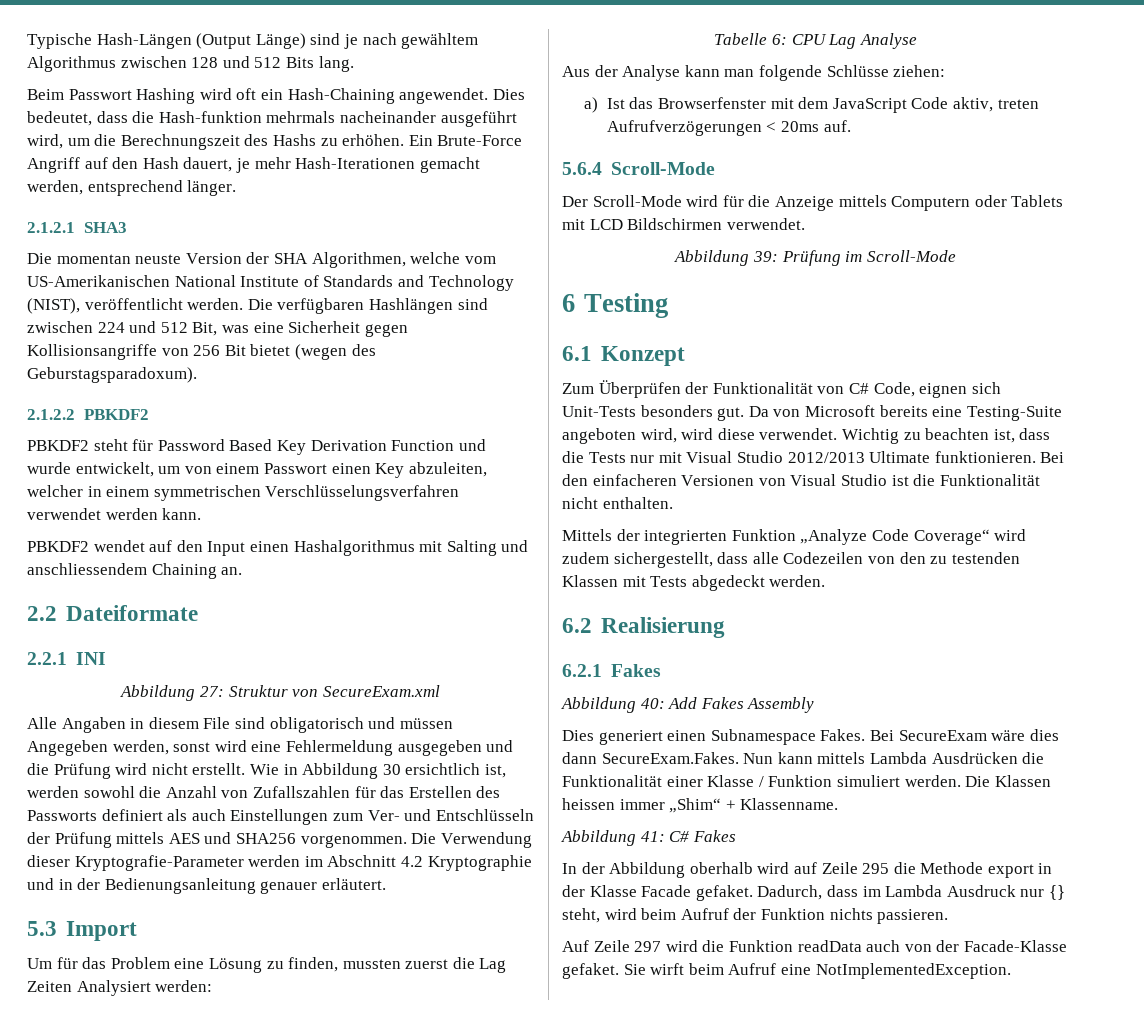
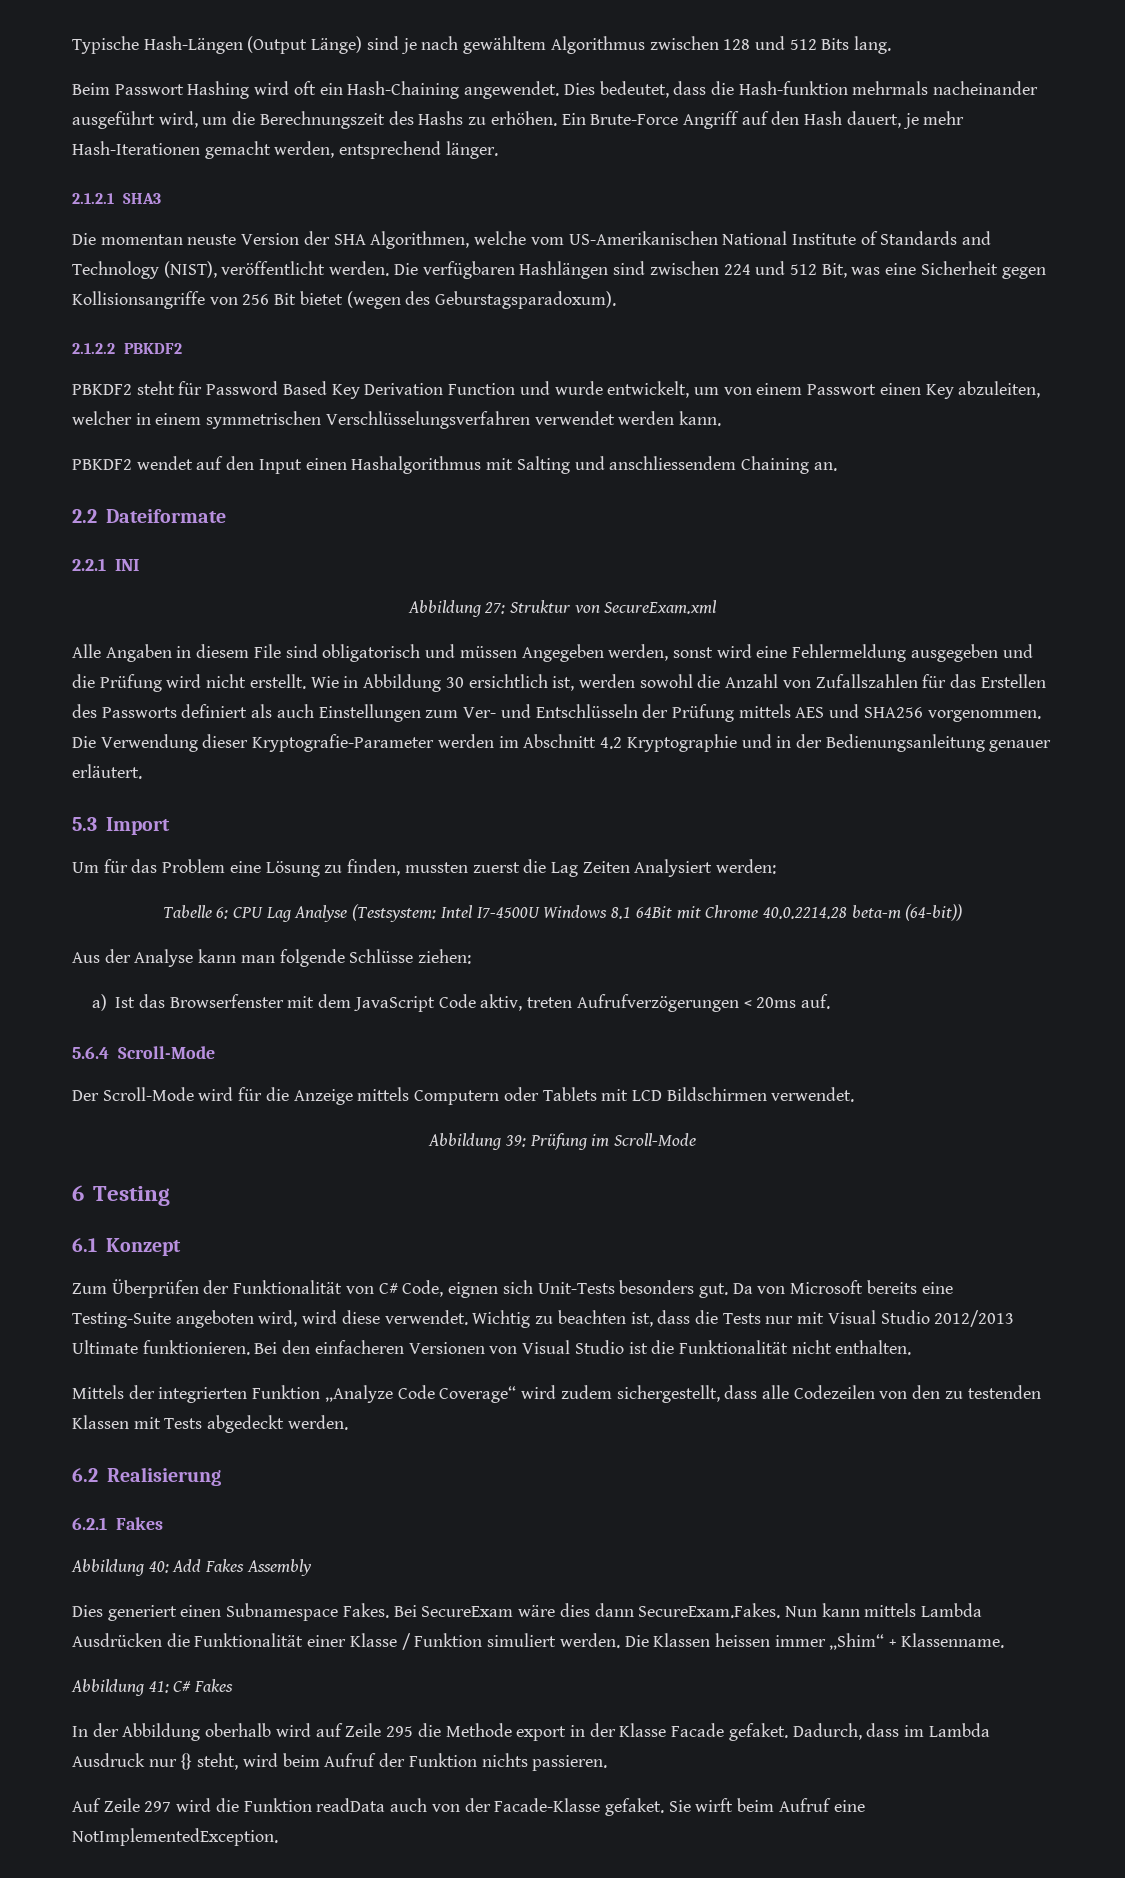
- Tabelle 6: CPU Lag Analyse
+ Tabelle 6: CPU Lag Analyse (Testsystem: Intel I7-4500U Windows 8.1 64Bit mit Chrome 40.0.2214.28 beta-m (64-bit))

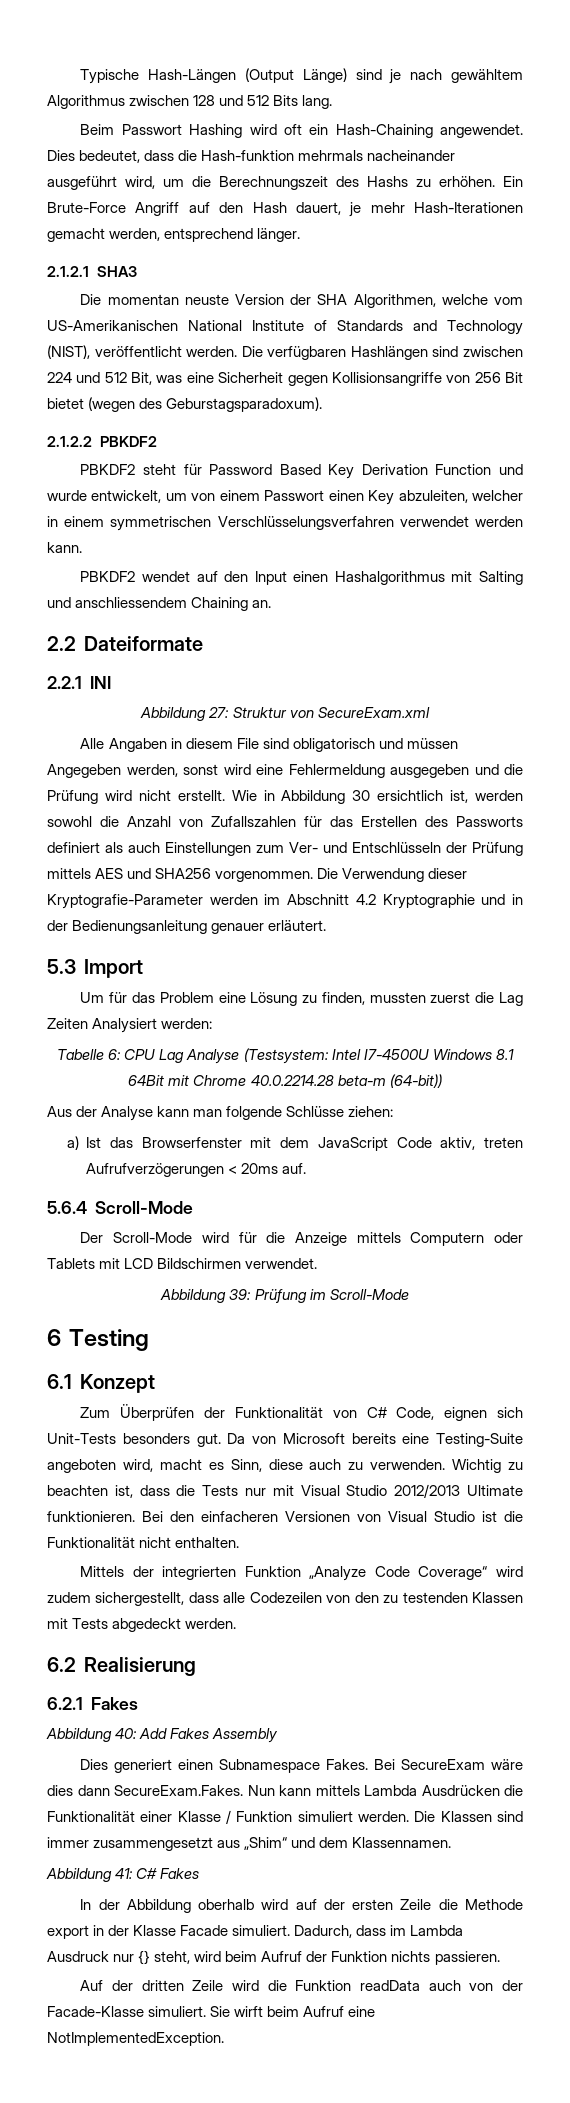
- Da von Microsoft bereits eine Testing-Suite angeboten wird, wird diese verwendet.
+ Da von Microsoft bereits eine Testing-Suite angeboten wird, macht es Sinn, diese auch zu verwenden.
- Die Klassen heissen immer „Shim“ + Klassenname.
+ Die Klassen sind immer zusammengesetzt aus „Shim“ und dem Klassennamen.
- In der Abbildung oberhalb wird auf Zeile 295 die Methode export in der Klasse Facade gefaket.
+ In der Abbildung oberhalb wird auf der ersten Zeile die Methode export in der Klasse Facade simuliert.
- Auf Zeile 297 wird die Funktion readData auch von der Facade-Klasse gefaket.
+ Auf der dritten Zeile wird die Funktion readData auch von der Facade-Klasse simuliert.

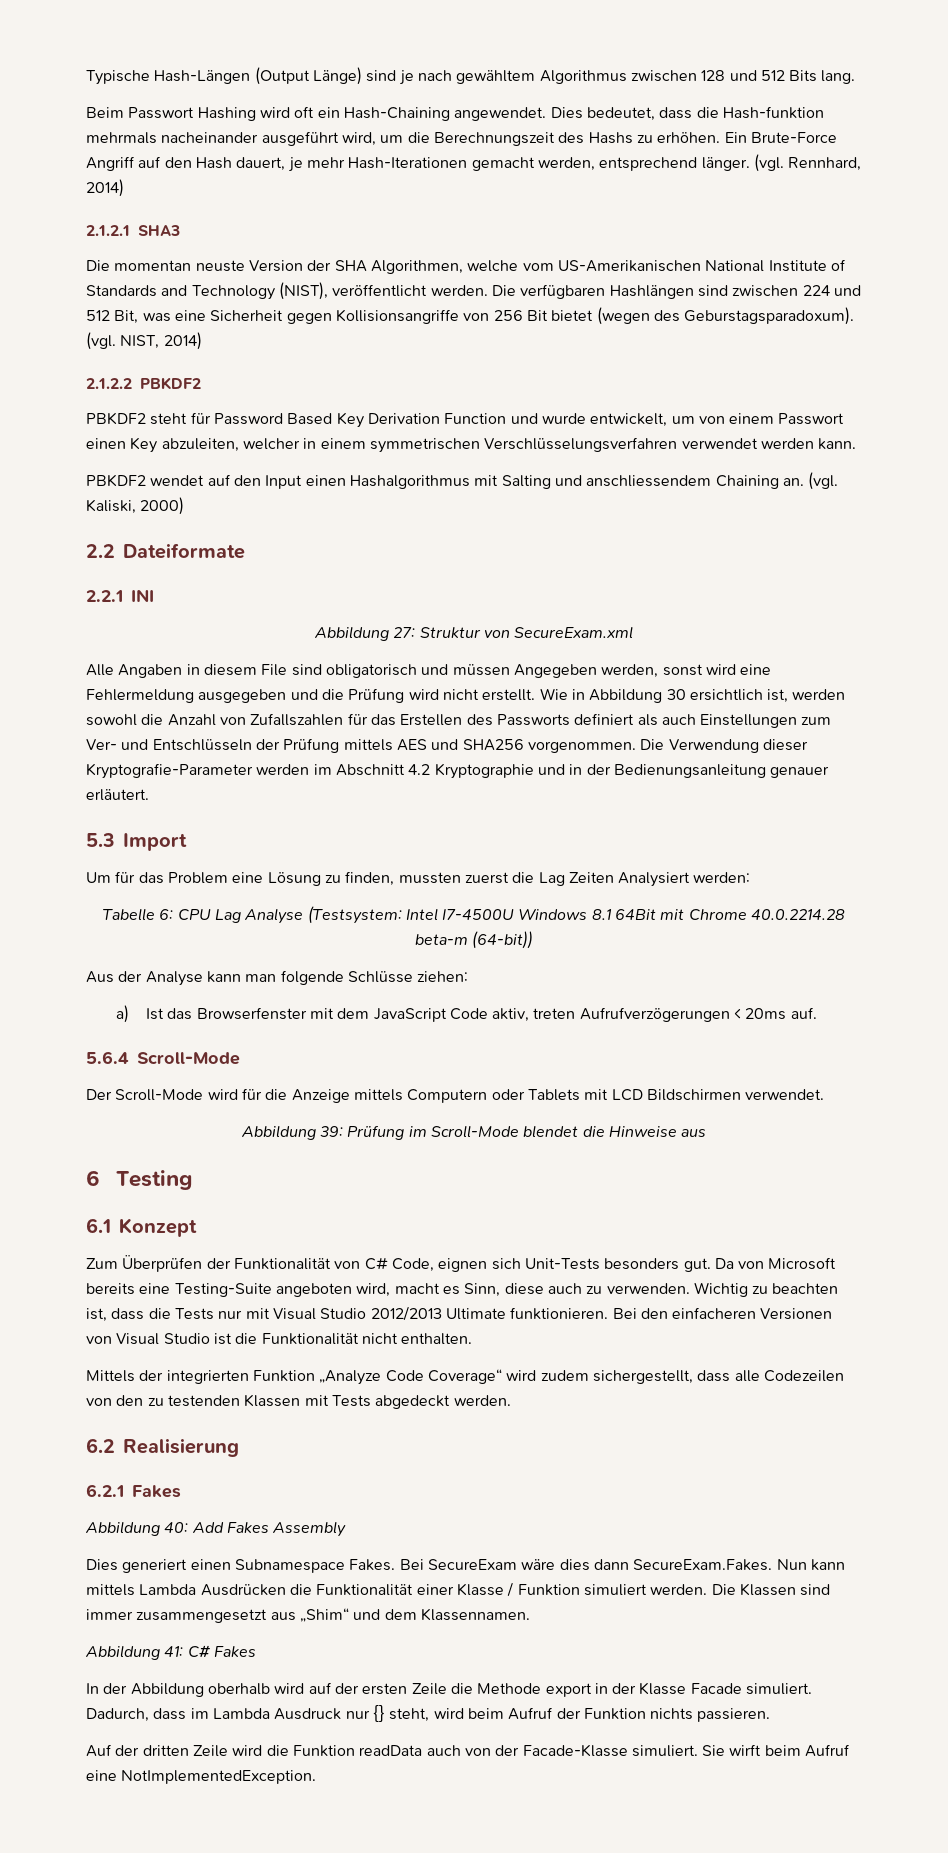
+ (vgl. Rennhard, 2014)
+ (vgl. NIST, 2014)
+ (vgl. Kaliski, 2000)
- Abbildung 39: Prüfung im Scroll-Mode
+ Abbildung 39: Prüfung im Scroll-Mode blendet die Hinweise aus

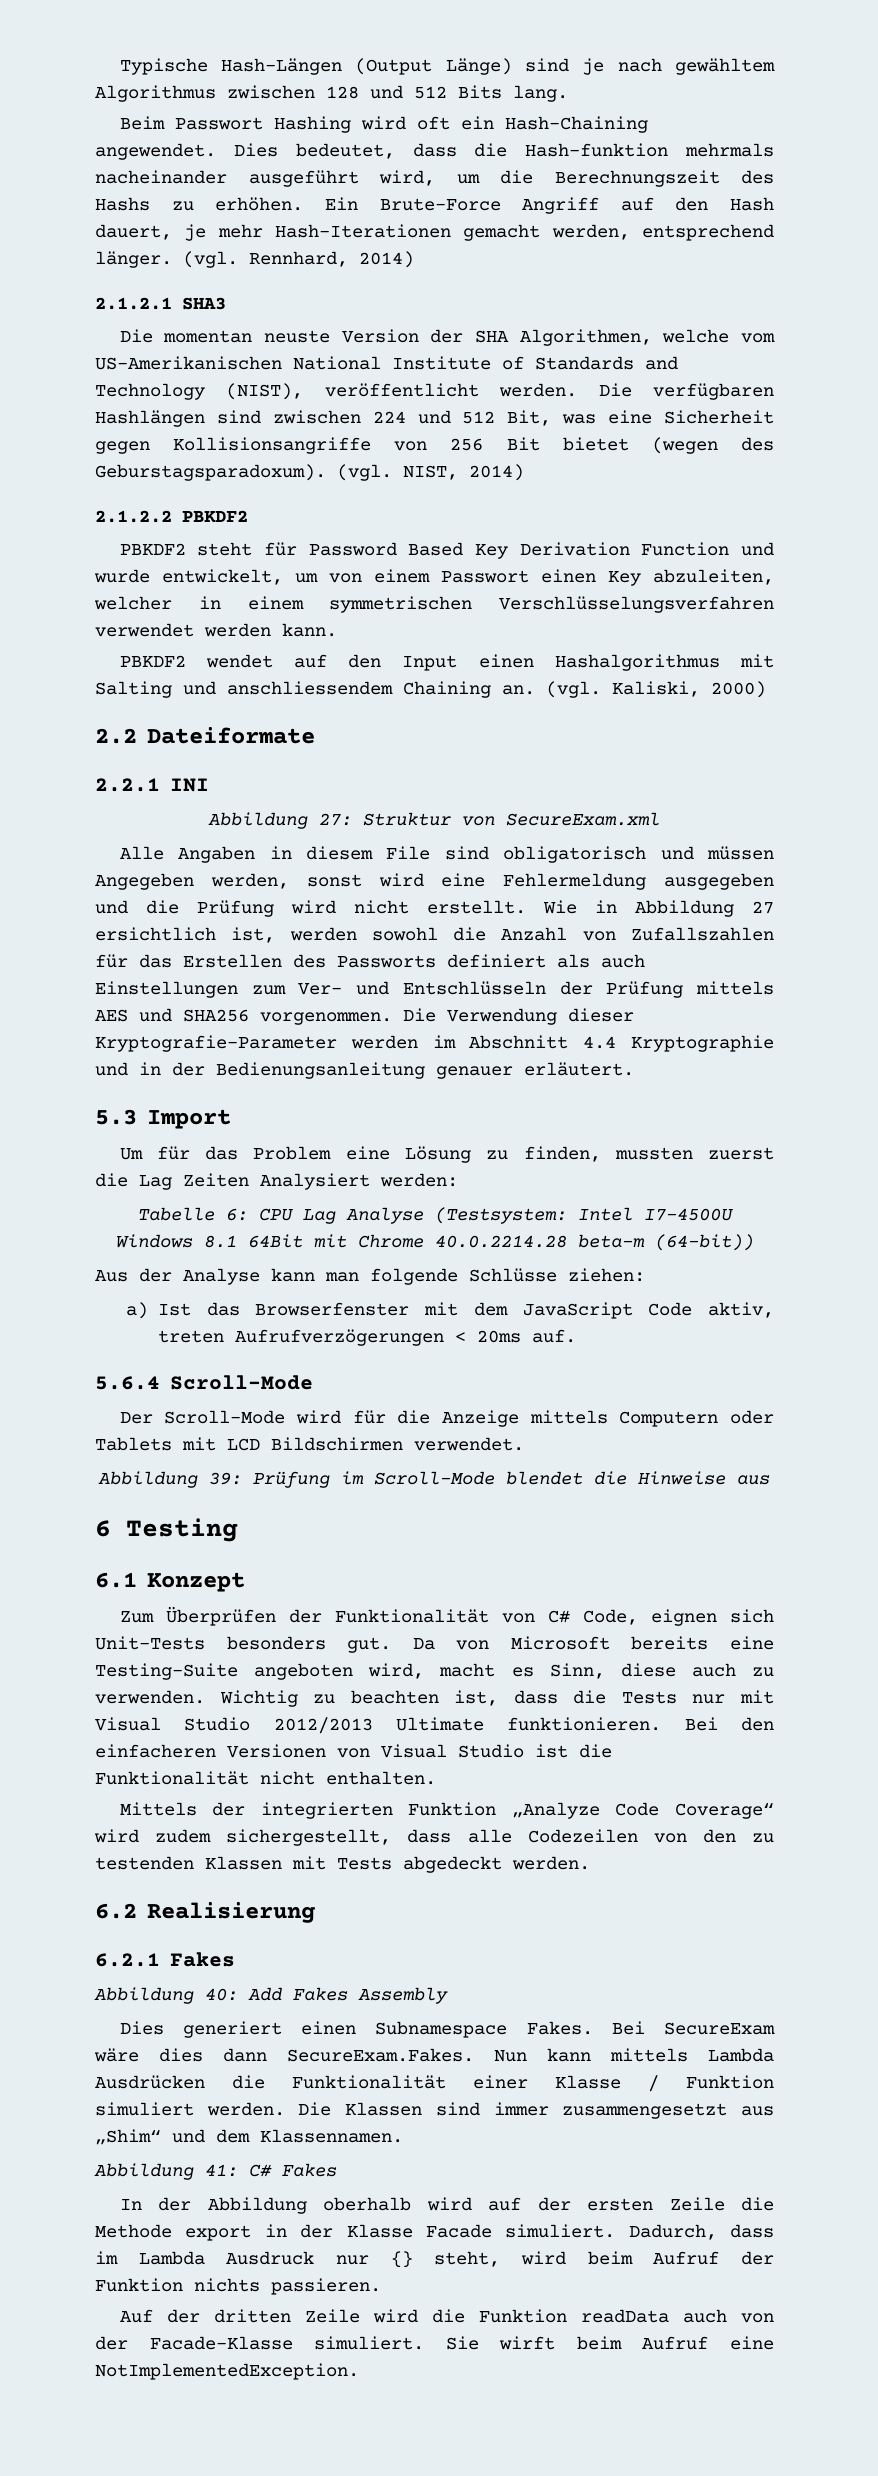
- Wie in Abbildung 30 ersichtlich ist, werden sowohl die Anzahl von Zufallszahlen für das Erstellen des Passworts definiert als auch Einstellungen zum Ver- und Entschlüsseln der Prüfung mittels AES und SHA256 vorgenommen.
+ Wie in Abbildung 27 ersichtlich ist, werden sowohl die Anzahl von Zufallszahlen für das Erstellen des Passworts definiert als auch Einstellungen zum Ver- und Entschlüsseln der Prüfung mittels AES und SHA256 vorgenommen.
- Die Verwendung dieser Kryptografie-Parameter werden im Abschnitt 4.2 Kryptographie und in der Bedienungsanleitung genauer erläutert.
+ Die Verwendung dieser Kryptografie-Parameter werden im Abschnitt 4.4 Kryptographie und in der Bedienungsanleitung genauer erläutert.

